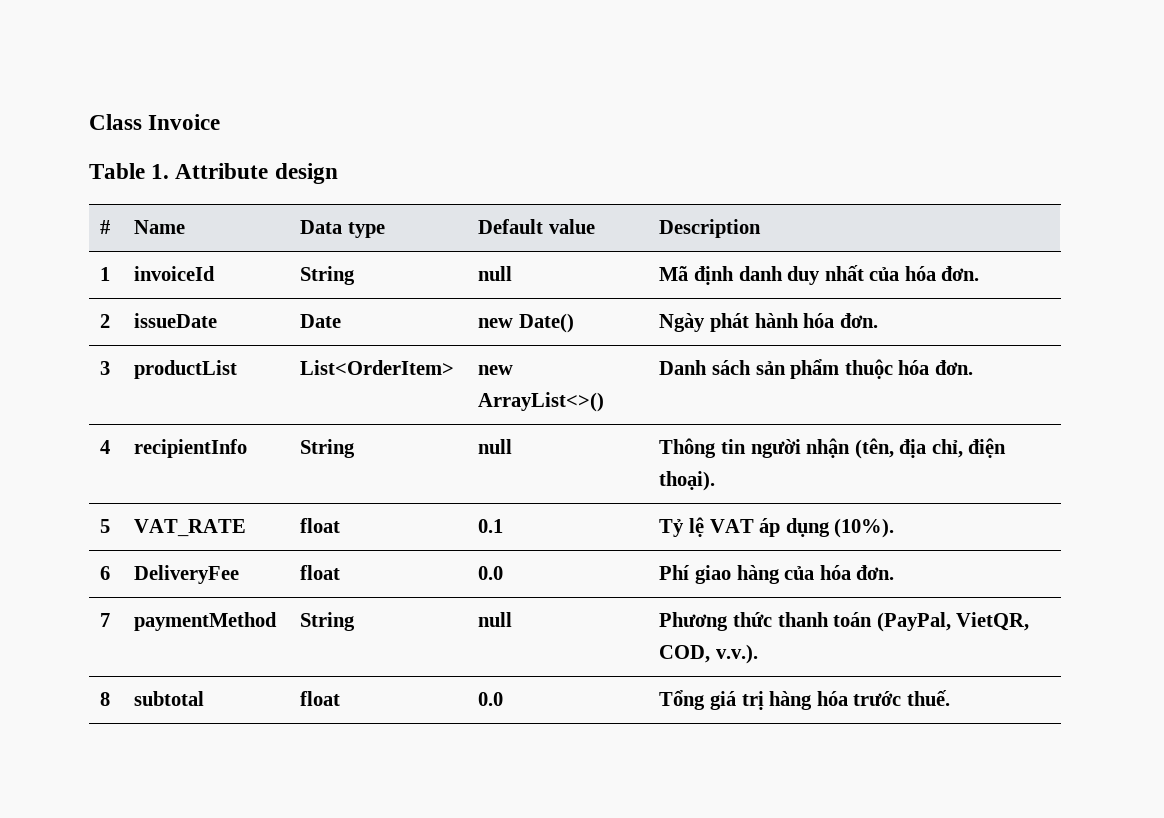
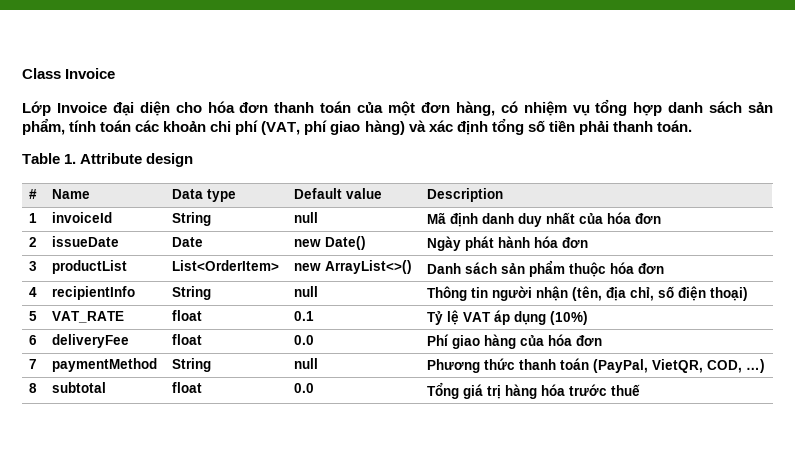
+ Lớp Invoice đại diện cho hóa đơn thanh toán của một đơn hàng, có nhiệm vụ tổng hợp danh sách sản phẩm, tính toán các khoản chi phí (VAT, phí giao hàng) và xác định tổng số tiền phải thanh toán.
- 1 | invoiceId | String | null | Mã định danh duy nhất của hóa đơn.
+ 1 | invoiceId | String | null | Mã định danh duy nhất của hóa đơn
- 2 | issueDate | Date | new Date() | Ngày phát hành hóa đơn.
+ 2 | issueDate | Date | new Date() | Ngày phát hành hóa đơn
- 3 | productList | List<OrderItem> | new ArrayList<>() | Danh sách sản phẩm thuộc hóa đơn.
+ 3 | productList | List<OrderItem> | new ArrayList<>() | Danh sách sản phẩm thuộc hóa đơn
- 4 | recipientInfo | String | null | Thông tin người nhận (tên, địa chỉ, điện thoại).
+ 4 | recipientInfo | String | null | Thông tin người nhận (tên, địa chỉ, số điện thoại)
- 5 | VAT_RATE | float | 0.1 | Tỷ lệ VAT áp dụng (10%).
+ 5 | VAT_RATE | float | 0.1 | Tỷ lệ VAT áp dụng (10%)
- 6 | DeliveryFee | float | 0.0 | Phí giao hàng của hóa đơn.
+ 6 | deliveryFee | float | 0.0 | Phí giao hàng của hóa đơn
- 7 | paymentMethod | String | null | Phương thức thanh toán (PayPal, VietQR, COD, v.v.).
+ 7 | paymentMethod | String | null | Phương thức thanh toán (PayPal, VietQR, COD, …)
- 8 | subtotal | float | 0.0 | Tổng giá trị hàng hóa trước thuế.
+ 8 | subtotal | float | 0.0 | Tổng giá trị hàng hóa trước thuế

